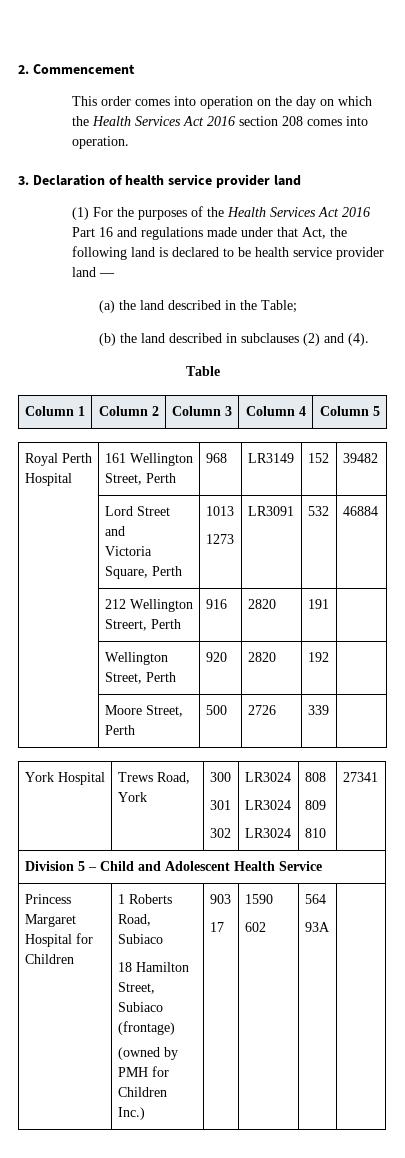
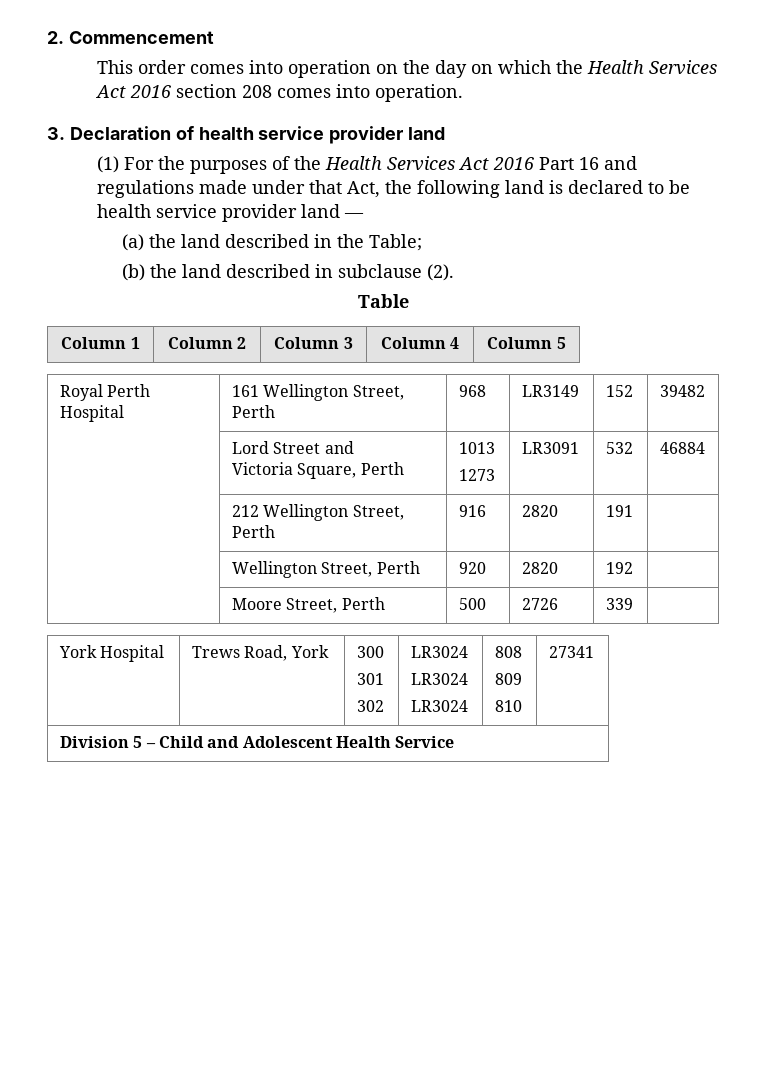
- (b) the land described in subclauses (2) and (4).
+ (b) the land described in subclause (2).
- | 212 Wellington Streert, Perth | 916 | 2820 | 191 |
+ | 212 Wellington Street, Perth | 916 | 2820 | 191 |
- Princess Margaret Hospital for Children | 1 Roberts Road, Subiaco
- 18 Hamilton Street, Subiaco (frontage)
- (owned by PMH for Children Inc.) | 903
- 17 | 1590
- 602 | 564
- 93A |

